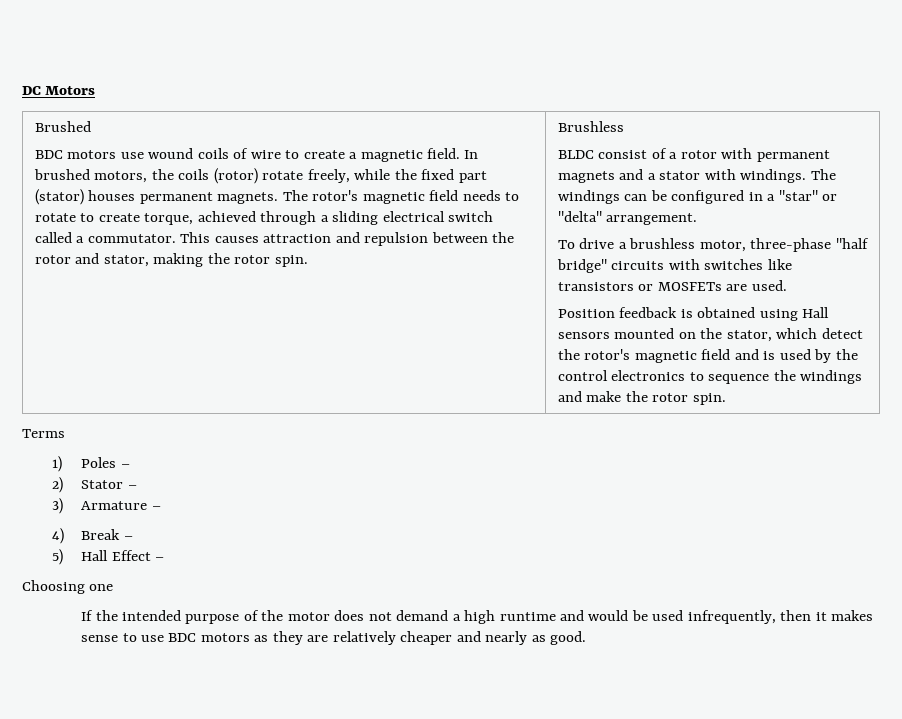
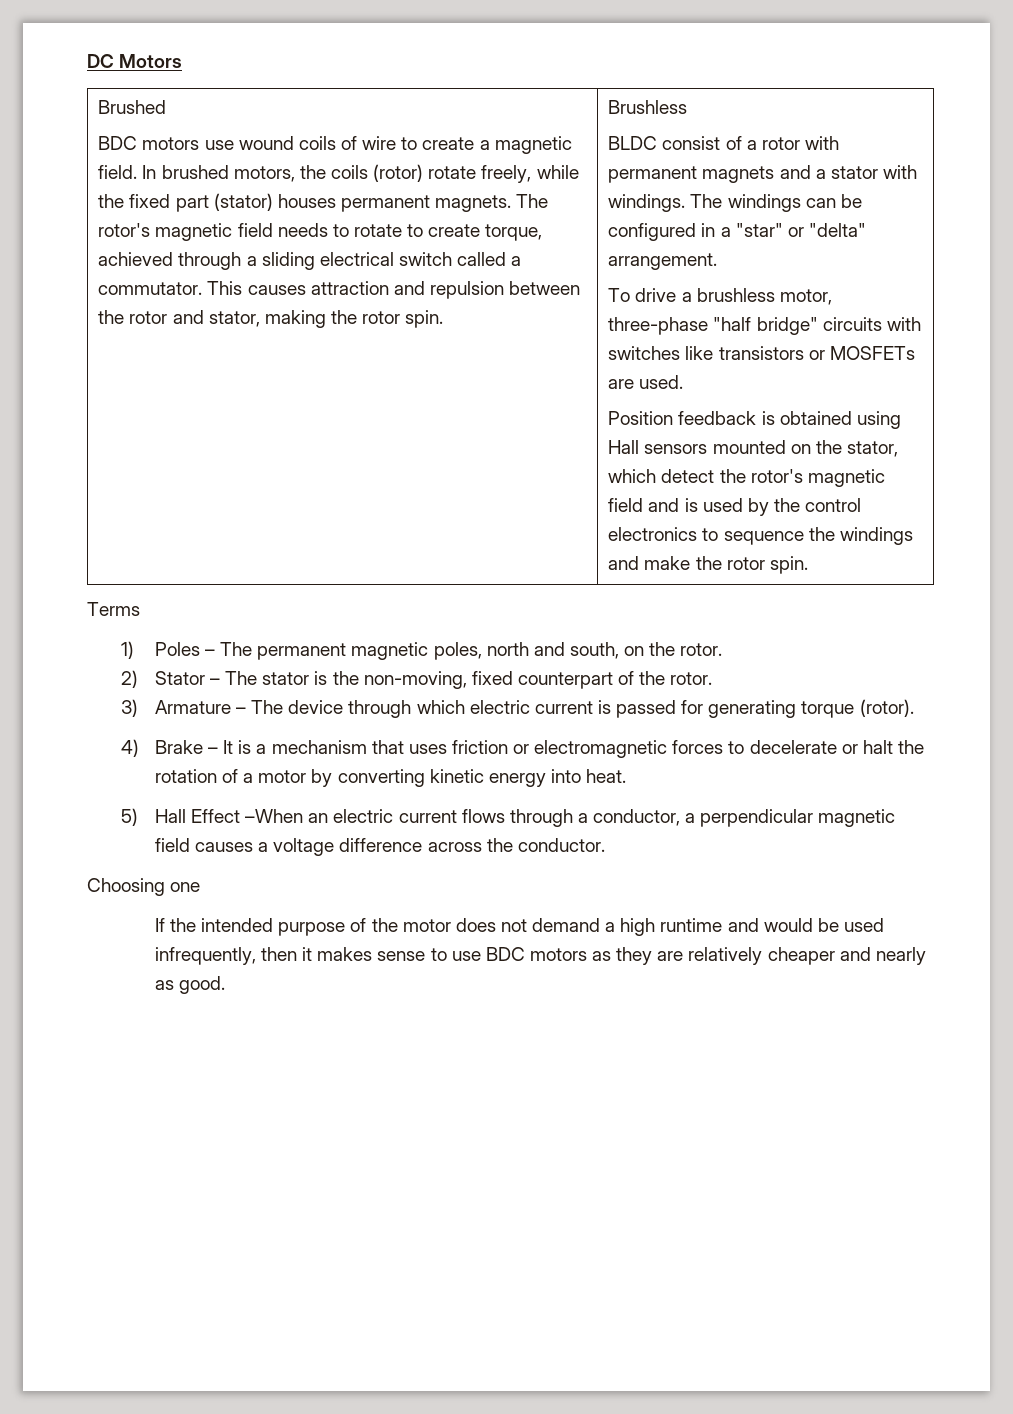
- 1) Poles –
- 2) Stator –
- 3) Armature –
+ 1) Poles – The permanent magnetic poles, north and south, on the rotor.
+ 2) Stator – The stator is the non-moving, fixed counterpart of the rotor.
+ 3) Armature – The device through which electric current is passed for generating torque (rotor).
- 4) Break –
- 5) Hall Effect –
+ 4) Brake – It is a mechanism that uses friction or electromagnetic forces to decelerate or halt the rotation of a motor by converting kinetic energy into heat.
+ 5) Hall Effect –When an electric current flows through a conductor, a perpendicular magnetic field causes a voltage difference across the conductor.

